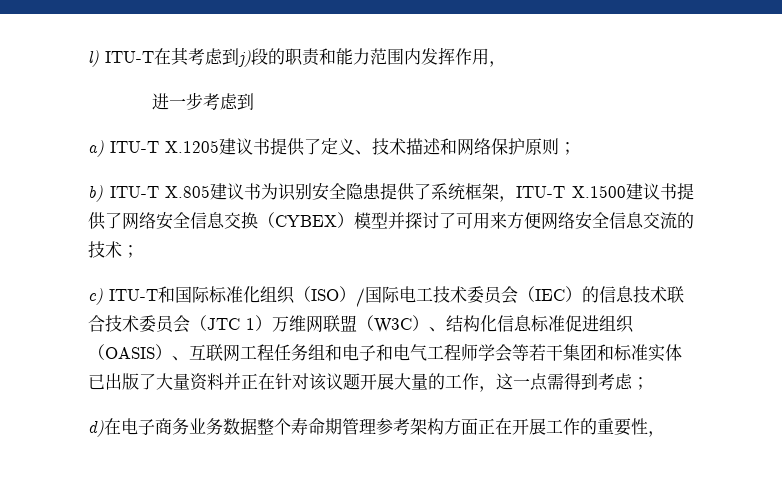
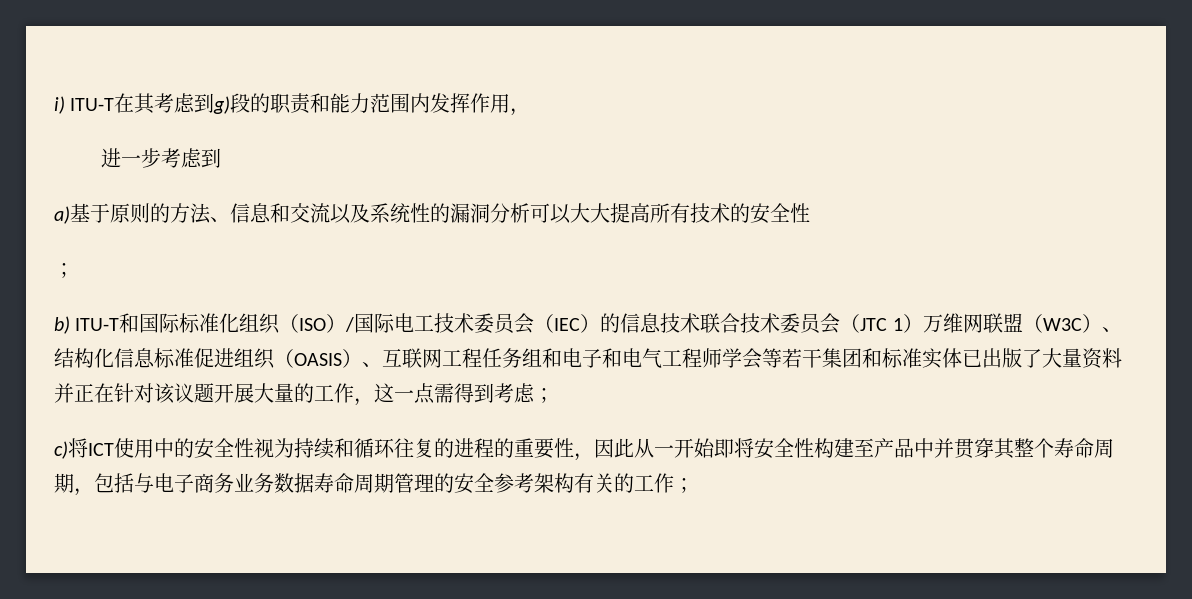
- l) ITU-T在其考虑到j)段的职责和能力范围内发挥作用，
+ i) ITU-T在其考虑到g)段的职责和能力范围内发挥作用，
- a) ITU-T X.1205建议书提供了定义、技术描述和网络保护原则；
- b) ITU-T X.805建议书为识别安全隐患提供了系统框架，ITU-T X.1500建议书提供了网络安全信息交换（CYBEX）模型并探讨了可用来方便网络安全信息交流的技术；
- c) ITU-T和国际标准化组织（ISO）/国际电工技术委员会（IEC）的信息技术联合技术委员会（JTC 1）万维网联盟（W3C）、结构化信息标准促进组织（OASIS）、互联网工程任务组和电子和电气工程师学会等若干集团和标准实体已出版了大量资料并正在针对该议题开展大量的工作，这一点需得到考虑；
+ a)基于原则的方法、信息和交流以及系统性的漏洞分析可以大大提高所有技术的安全性
+ ；
+ b) ITU-T和国际标准化组织（ISO）/国际电工技术委员会（IEC）的信息技术联合技术委员会（JTC 1）万维网联盟（W3C）、结构化信息标准促进组织（OASIS）、互联网工程任务组和电子和电气工程师学会等若干集团和标准实体已出版了大量资料并正在针对该议题开展大量的工作，这一点需得到考虑；
- d)在电子商务业务数据整个寿命期管理参考架构方面正在开展工作的重要性，
+ c)将ICT使用中的安全性视为持续和循环往复的进程的重要性，因此从一开始即将安全性构建至产品中并贯穿其整个寿命周期，包括与电子商务业务数据寿命周期管理的安全参考架构有关的工作；

